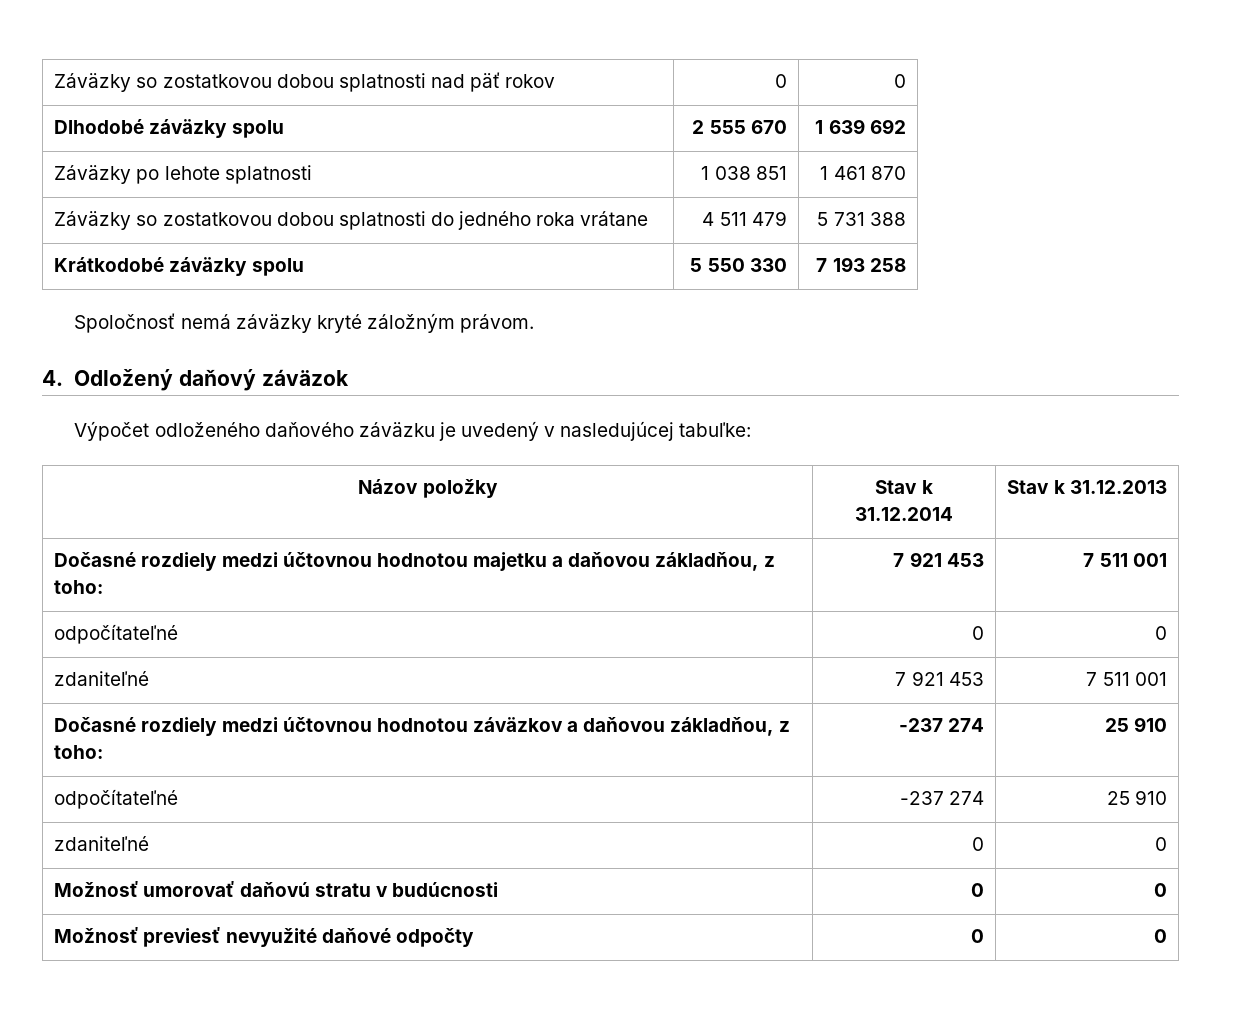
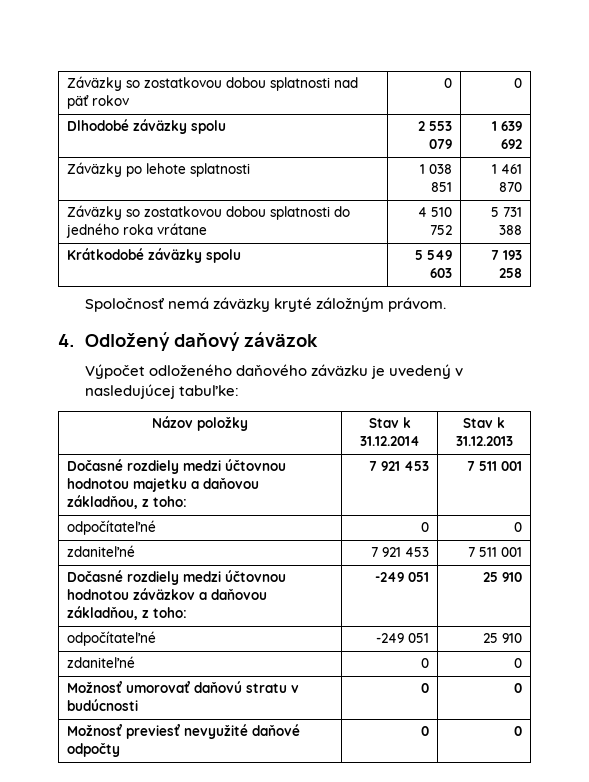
- Dlhodobé záväzky spolu | 2 555 670 | 1 639 692
+ Dlhodobé záväzky spolu | 2 553 079 | 1 639 692
- Záväzky so zostatkovou dobou splatnosti do jedného roka vrátane | 4 511 479 | 5 731 388
+ Záväzky so zostatkovou dobou splatnosti do jedného roka vrátane | 4 510 752 | 5 731 388
- Krátkodobé záväzky spolu | 5 550 330 | 7 193 258
+ Krátkodobé záväzky spolu | 5 549 603 | 7 193 258
- Dočasné rozdiely medzi účtovnou hodnotou záväzkov a daňovou základňou, z toho: | -237 274 | 25 910
+ Dočasné rozdiely medzi účtovnou hodnotou záväzkov a daňovou základňou, z toho: | -249 051 | 25 910
- odpočítateľné | -237 274 | 25 910
+ odpočítateľné | -249 051 | 25 910

